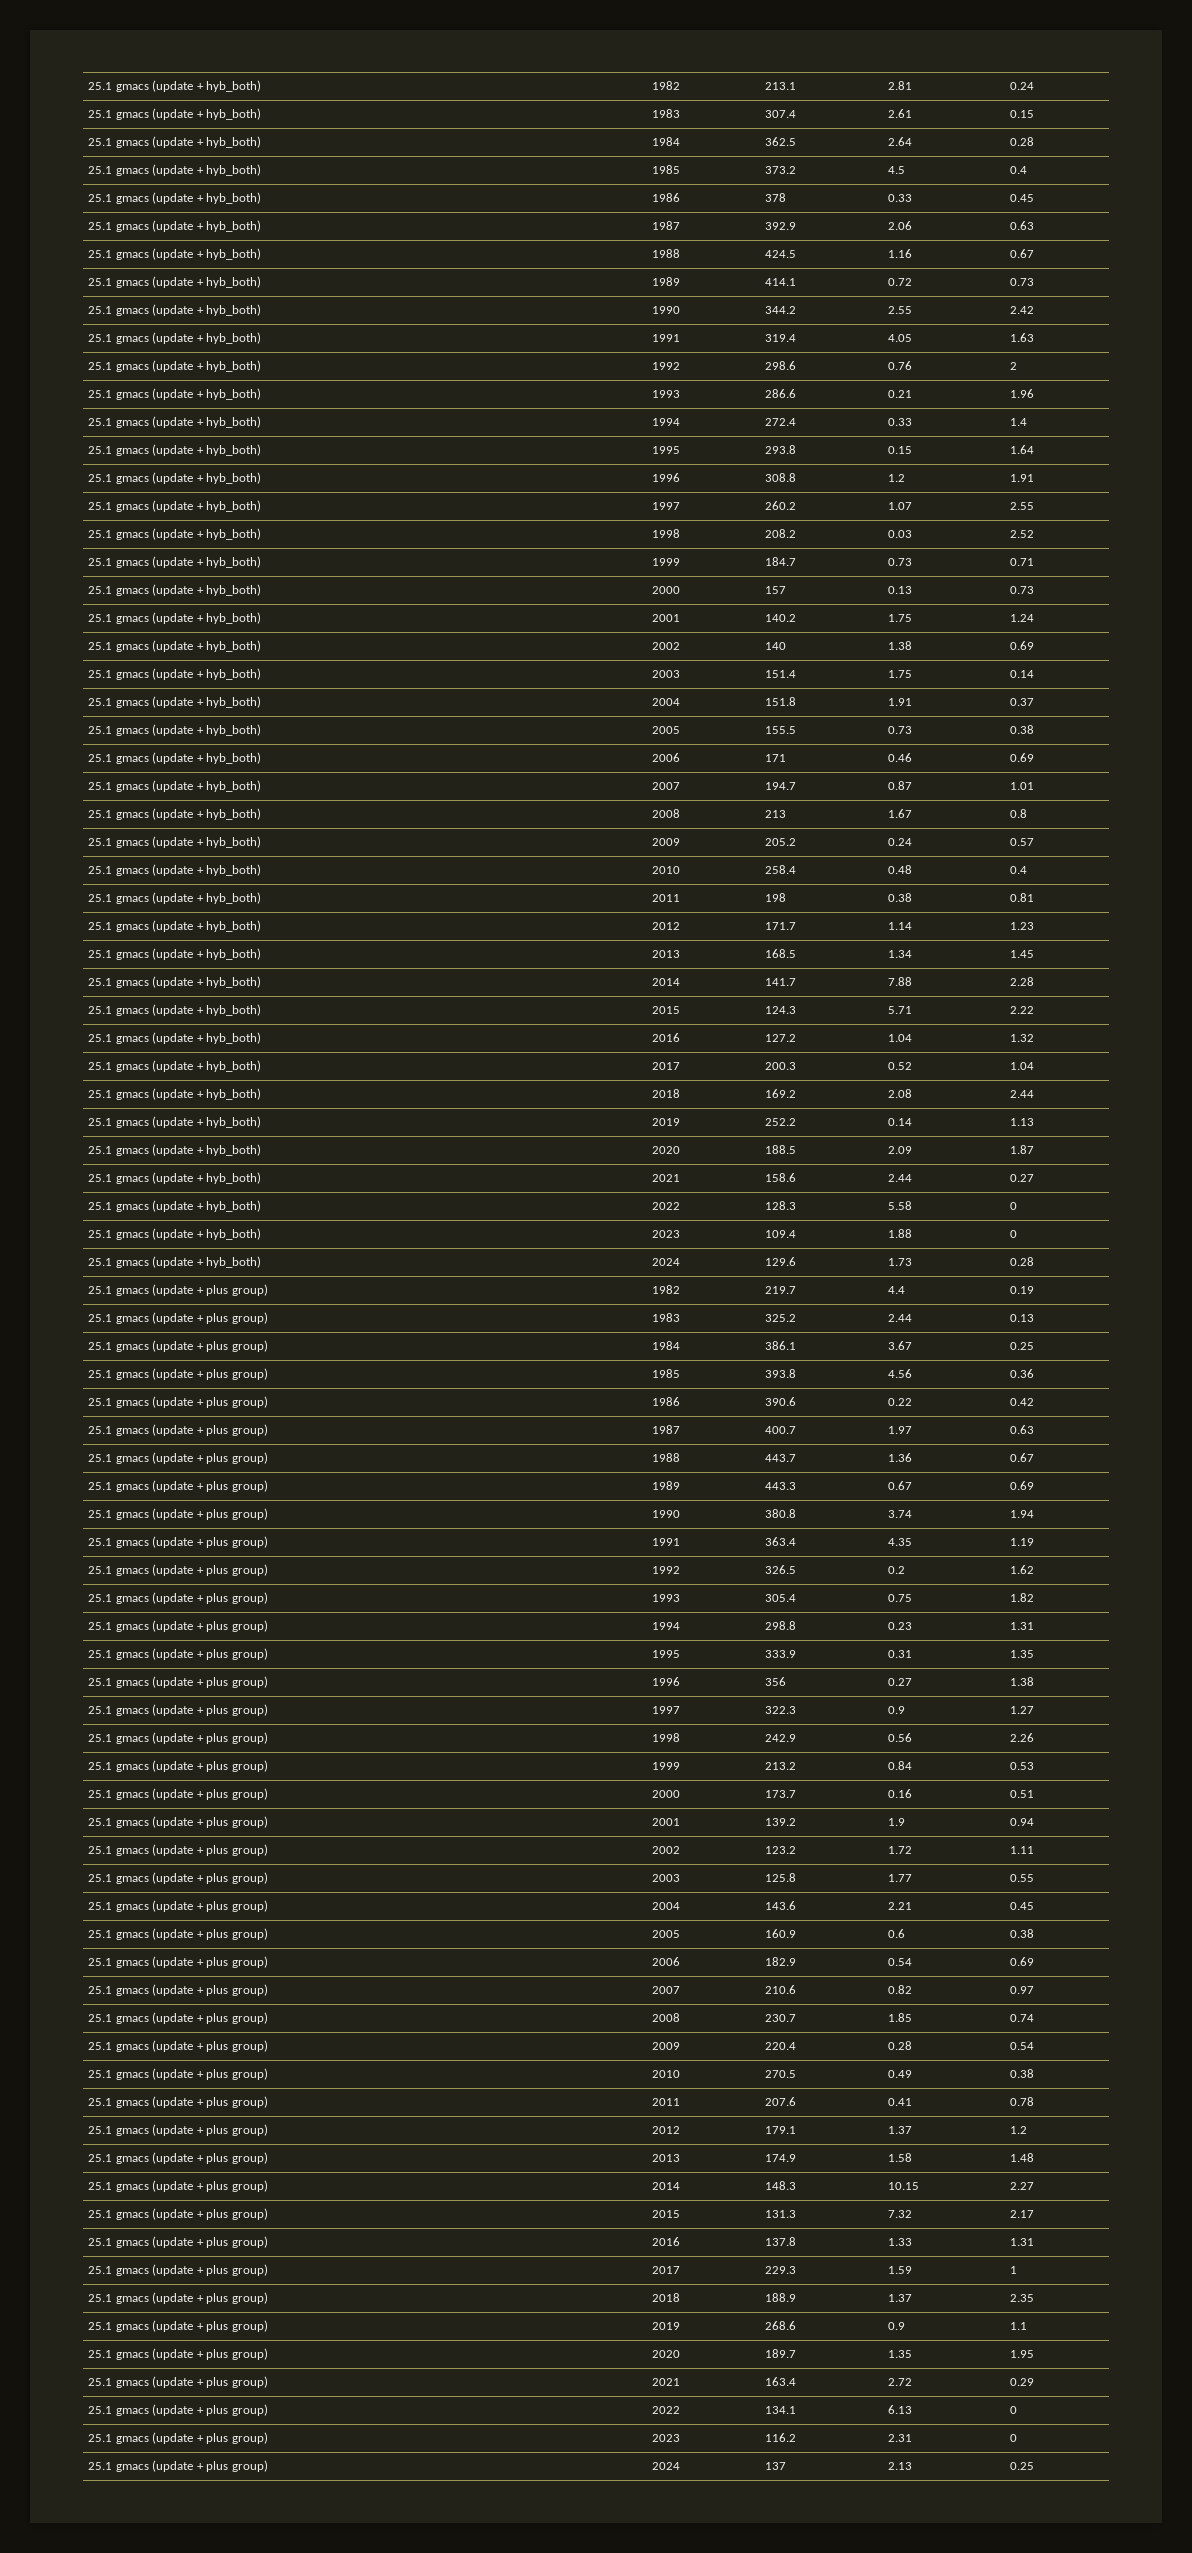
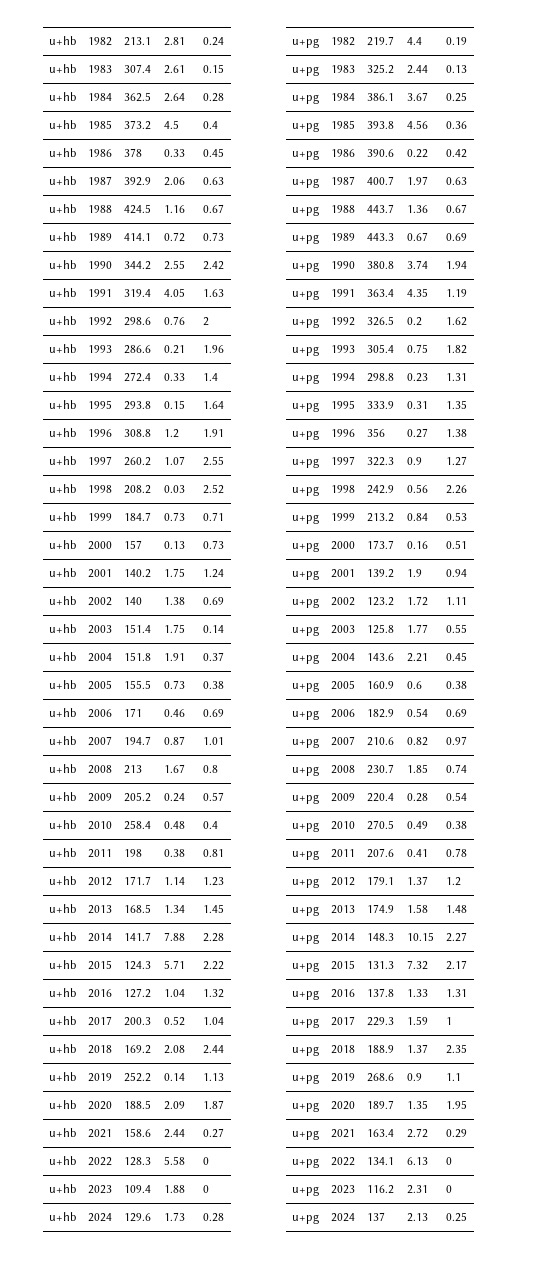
- 25.1 gmacs (update + hyb_both) | 1982 | 213.1 | 2.81 | 0.24
+ u+hb | 1982 | 213.1 | 2.81 | 0.24
- 25.1 gmacs (update + hyb_both) | 1983 | 307.4 | 2.61 | 0.15
+ u+hb | 1983 | 307.4 | 2.61 | 0.15
- 25.1 gmacs (update + hyb_both) | 1984 | 362.5 | 2.64 | 0.28
+ u+hb | 1984 | 362.5 | 2.64 | 0.28
- 25.1 gmacs (update + hyb_both) | 1985 | 373.2 | 4.5 | 0.4
+ u+hb | 1985 | 373.2 | 4.5 | 0.4
- 25.1 gmacs (update + hyb_both) | 1986 | 378 | 0.33 | 0.45
+ u+hb | 1986 | 378 | 0.33 | 0.45
- 25.1 gmacs (update + hyb_both) | 1987 | 392.9 | 2.06 | 0.63
+ u+hb | 1987 | 392.9 | 2.06 | 0.63
- 25.1 gmacs (update + hyb_both) | 1988 | 424.5 | 1.16 | 0.67
+ u+hb | 1988 | 424.5 | 1.16 | 0.67
- 25.1 gmacs (update + hyb_both) | 1989 | 414.1 | 0.72 | 0.73
+ u+hb | 1989 | 414.1 | 0.72 | 0.73
- 25.1 gmacs (update + hyb_both) | 1990 | 344.2 | 2.55 | 2.42
+ u+hb | 1990 | 344.2 | 2.55 | 2.42
- 25.1 gmacs (update + hyb_both) | 1991 | 319.4 | 4.05 | 1.63
+ u+hb | 1991 | 319.4 | 4.05 | 1.63
- 25.1 gmacs (update + hyb_both) | 1992 | 298.6 | 0.76 | 2
+ u+hb | 1992 | 298.6 | 0.76 | 2
- 25.1 gmacs (update + hyb_both) | 1993 | 286.6 | 0.21 | 1.96
+ u+hb | 1993 | 286.6 | 0.21 | 1.96
- 25.1 gmacs (update + hyb_both) | 1994 | 272.4 | 0.33 | 1.4
+ u+hb | 1994 | 272.4 | 0.33 | 1.4
- 25.1 gmacs (update + hyb_both) | 1995 | 293.8 | 0.15 | 1.64
+ u+hb | 1995 | 293.8 | 0.15 | 1.64
- 25.1 gmacs (update + hyb_both) | 1996 | 308.8 | 1.2 | 1.91
+ u+hb | 1996 | 308.8 | 1.2 | 1.91
- 25.1 gmacs (update + hyb_both) | 1997 | 260.2 | 1.07 | 2.55
+ u+hb | 1997 | 260.2 | 1.07 | 2.55
- 25.1 gmacs (update + hyb_both) | 1998 | 208.2 | 0.03 | 2.52
+ u+hb | 1998 | 208.2 | 0.03 | 2.52
- 25.1 gmacs (update + hyb_both) | 1999 | 184.7 | 0.73 | 0.71
+ u+hb | 1999 | 184.7 | 0.73 | 0.71
- 25.1 gmacs (update + hyb_both) | 2000 | 157 | 0.13 | 0.73
+ u+hb | 2000 | 157 | 0.13 | 0.73
- 25.1 gmacs (update + hyb_both) | 2001 | 140.2 | 1.75 | 1.24
+ u+hb | 2001 | 140.2 | 1.75 | 1.24
- 25.1 gmacs (update + hyb_both) | 2002 | 140 | 1.38 | 0.69
+ u+hb | 2002 | 140 | 1.38 | 0.69
- 25.1 gmacs (update + hyb_both) | 2003 | 151.4 | 1.75 | 0.14
+ u+hb | 2003 | 151.4 | 1.75 | 0.14
- 25.1 gmacs (update + hyb_both) | 2004 | 151.8 | 1.91 | 0.37
+ u+hb | 2004 | 151.8 | 1.91 | 0.37
- 25.1 gmacs (update + hyb_both) | 2005 | 155.5 | 0.73 | 0.38
+ u+hb | 2005 | 155.5 | 0.73 | 0.38
- 25.1 gmacs (update + hyb_both) | 2006 | 171 | 0.46 | 0.69
+ u+hb | 2006 | 171 | 0.46 | 0.69
- 25.1 gmacs (update + hyb_both) | 2007 | 194.7 | 0.87 | 1.01
+ u+hb | 2007 | 194.7 | 0.87 | 1.01
- 25.1 gmacs (update + hyb_both) | 2008 | 213 | 1.67 | 0.8
+ u+hb | 2008 | 213 | 1.67 | 0.8
- 25.1 gmacs (update + hyb_both) | 2009 | 205.2 | 0.24 | 0.57
+ u+hb | 2009 | 205.2 | 0.24 | 0.57
- 25.1 gmacs (update + hyb_both) | 2010 | 258.4 | 0.48 | 0.4
+ u+hb | 2010 | 258.4 | 0.48 | 0.4
- 25.1 gmacs (update + hyb_both) | 2011 | 198 | 0.38 | 0.81
+ u+hb | 2011 | 198 | 0.38 | 0.81
- 25.1 gmacs (update + hyb_both) | 2012 | 171.7 | 1.14 | 1.23
+ u+hb | 2012 | 171.7 | 1.14 | 1.23
- 25.1 gmacs (update + hyb_both) | 2013 | 168.5 | 1.34 | 1.45
+ u+hb | 2013 | 168.5 | 1.34 | 1.45
- 25.1 gmacs (update + hyb_both) | 2014 | 141.7 | 7.88 | 2.28
+ u+hb | 2014 | 141.7 | 7.88 | 2.28
- 25.1 gmacs (update + hyb_both) | 2015 | 124.3 | 5.71 | 2.22
+ u+hb | 2015 | 124.3 | 5.71 | 2.22
- 25.1 gmacs (update + hyb_both) | 2016 | 127.2 | 1.04 | 1.32
+ u+hb | 2016 | 127.2 | 1.04 | 1.32
- 25.1 gmacs (update + hyb_both) | 2017 | 200.3 | 0.52 | 1.04
+ u+hb | 2017 | 200.3 | 0.52 | 1.04
- 25.1 gmacs (update + hyb_both) | 2018 | 169.2 | 2.08 | 2.44
+ u+hb | 2018 | 169.2 | 2.08 | 2.44
- 25.1 gmacs (update + hyb_both) | 2019 | 252.2 | 0.14 | 1.13
+ u+hb | 2019 | 252.2 | 0.14 | 1.13
- 25.1 gmacs (update + hyb_both) | 2020 | 188.5 | 2.09 | 1.87
+ u+hb | 2020 | 188.5 | 2.09 | 1.87
- 25.1 gmacs (update + hyb_both) | 2021 | 158.6 | 2.44 | 0.27
+ u+hb | 2021 | 158.6 | 2.44 | 0.27
- 25.1 gmacs (update + hyb_both) | 2022 | 128.3 | 5.58 | 0
+ u+hb | 2022 | 128.3 | 5.58 | 0
- 25.1 gmacs (update + hyb_both) | 2023 | 109.4 | 1.88 | 0
+ u+hb | 2023 | 109.4 | 1.88 | 0
- 25.1 gmacs (update + hyb_both) | 2024 | 129.6 | 1.73 | 0.28
+ u+hb | 2024 | 129.6 | 1.73 | 0.28
- 25.1 gmacs (update + plus group) | 1982 | 219.7 | 4.4 | 0.19
- 25.1 gmacs (update + plus group) | 1983 | 325.2 | 2.44 | 0.13
- 25.1 gmacs (update + plus group) | 1984 | 386.1 | 3.67 | 0.25
- 25.1 gmacs (update + plus group) | 1985 | 393.8 | 4.56 | 0.36
- 25.1 gmacs (update + plus group) | 1986 | 390.6 | 0.22 | 0.42
- 25.1 gmacs (update + plus group) | 1987 | 400.7 | 1.97 | 0.63
- 25.1 gmacs (update + plus group) | 1988 | 443.7 | 1.36 | 0.67
- 25.1 gmacs (update + plus group) | 1989 | 443.3 | 0.67 | 0.69
- 25.1 gmacs (update + plus group) | 1990 | 380.8 | 3.74 | 1.94
- 25.1 gmacs (update + plus group) | 1991 | 363.4 | 4.35 | 1.19
- 25.1 gmacs (update + plus group) | 1992 | 326.5 | 0.2 | 1.62
- 25.1 gmacs (update + plus group) | 1993 | 305.4 | 0.75 | 1.82
- 25.1 gmacs (update + plus group) | 1994 | 298.8 | 0.23 | 1.31
- 25.1 gmacs (update + plus group) | 1995 | 333.9 | 0.31 | 1.35
- 25.1 gmacs (update + plus group) | 1996 | 356 | 0.27 | 1.38
- 25.1 gmacs (update + plus group) | 1997 | 322.3 | 0.9 | 1.27
- 25.1 gmacs (update + plus group) | 1998 | 242.9 | 0.56 | 2.26
- 25.1 gmacs (update + plus group) | 1999 | 213.2 | 0.84 | 0.53
- 25.1 gmacs (update + plus group) | 2000 | 173.7 | 0.16 | 0.51
- 25.1 gmacs (update + plus group) | 2001 | 139.2 | 1.9 | 0.94
- 25.1 gmacs (update + plus group) | 2002 | 123.2 | 1.72 | 1.11
- 25.1 gmacs (update + plus group) | 2003 | 125.8 | 1.77 | 0.55
- 25.1 gmacs (update + plus group) | 2004 | 143.6 | 2.21 | 0.45
- 25.1 gmacs (update + plus group) | 2005 | 160.9 | 0.6 | 0.38
- 25.1 gmacs (update + plus group) | 2006 | 182.9 | 0.54 | 0.69
- 25.1 gmacs (update + plus group) | 2007 | 210.6 | 0.82 | 0.97
- 25.1 gmacs (update + plus group) | 2008 | 230.7 | 1.85 | 0.74
- 25.1 gmacs (update + plus group) | 2009 | 220.4 | 0.28 | 0.54
- 25.1 gmacs (update + plus group) | 2010 | 270.5 | 0.49 | 0.38
- 25.1 gmacs (update + plus group) | 2011 | 207.6 | 0.41 | 0.78
- 25.1 gmacs (update + plus group) | 2012 | 179.1 | 1.37 | 1.2
- 25.1 gmacs (update + plus group) | 2013 | 174.9 | 1.58 | 1.48
- 25.1 gmacs (update + plus group) | 2014 | 148.3 | 10.15 | 2.27
- 25.1 gmacs (update + plus group) | 2015 | 131.3 | 7.32 | 2.17
- 25.1 gmacs (update + plus group) | 2016 | 137.8 | 1.33 | 1.31
- 25.1 gmacs (update + plus group) | 2017 | 229.3 | 1.59 | 1
- 25.1 gmacs (update + plus group) | 2018 | 188.9 | 1.37 | 2.35
- 25.1 gmacs (update + plus group) | 2019 | 268.6 | 0.9 | 1.1
- 25.1 gmacs (update + plus group) | 2020 | 189.7 | 1.35 | 1.95
- 25.1 gmacs (update + plus group) | 2021 | 163.4 | 2.72 | 0.29
- 25.1 gmacs (update + plus group) | 2022 | 134.1 | 6.13 | 0
- 25.1 gmacs (update + plus group) | 2023 | 116.2 | 2.31 | 0
- 25.1 gmacs (update + plus group) | 2024 | 137 | 2.13 | 0.25
+ u+pg | 1982 | 219.7 | 4.4 | 0.19
+ u+pg | 1983 | 325.2 | 2.44 | 0.13
+ u+pg | 1984 | 386.1 | 3.67 | 0.25
+ u+pg | 1985 | 393.8 | 4.56 | 0.36
+ u+pg | 1986 | 390.6 | 0.22 | 0.42
+ u+pg | 1987 | 400.7 | 1.97 | 0.63
+ u+pg | 1988 | 443.7 | 1.36 | 0.67
+ u+pg | 1989 | 443.3 | 0.67 | 0.69
+ u+pg | 1990 | 380.8 | 3.74 | 1.94
+ u+pg | 1991 | 363.4 | 4.35 | 1.19
+ u+pg | 1992 | 326.5 | 0.2 | 1.62
+ u+pg | 1993 | 305.4 | 0.75 | 1.82
+ u+pg | 1994 | 298.8 | 0.23 | 1.31
+ u+pg | 1995 | 333.9 | 0.31 | 1.35
+ u+pg | 1996 | 356 | 0.27 | 1.38
+ u+pg | 1997 | 322.3 | 0.9 | 1.27
+ u+pg | 1998 | 242.9 | 0.56 | 2.26
+ u+pg | 1999 | 213.2 | 0.84 | 0.53
+ u+pg | 2000 | 173.7 | 0.16 | 0.51
+ u+pg | 2001 | 139.2 | 1.9 | 0.94
+ u+pg | 2002 | 123.2 | 1.72 | 1.11
+ u+pg | 2003 | 125.8 | 1.77 | 0.55
+ u+pg | 2004 | 143.6 | 2.21 | 0.45
+ u+pg | 2005 | 160.9 | 0.6 | 0.38
+ u+pg | 2006 | 182.9 | 0.54 | 0.69
+ u+pg | 2007 | 210.6 | 0.82 | 0.97
+ u+pg | 2008 | 230.7 | 1.85 | 0.74
+ u+pg | 2009 | 220.4 | 0.28 | 0.54
+ u+pg | 2010 | 270.5 | 0.49 | 0.38
+ u+pg | 2011 | 207.6 | 0.41 | 0.78
+ u+pg | 2012 | 179.1 | 1.37 | 1.2
+ u+pg | 2013 | 174.9 | 1.58 | 1.48
+ u+pg | 2014 | 148.3 | 10.15 | 2.27
+ u+pg | 2015 | 131.3 | 7.32 | 2.17
+ u+pg | 2016 | 137.8 | 1.33 | 1.31
+ u+pg | 2017 | 229.3 | 1.59 | 1
+ u+pg | 2018 | 188.9 | 1.37 | 2.35
+ u+pg | 2019 | 268.6 | 0.9 | 1.1
+ u+pg | 2020 | 189.7 | 1.35 | 1.95
+ u+pg | 2021 | 163.4 | 2.72 | 0.29
+ u+pg | 2022 | 134.1 | 6.13 | 0
+ u+pg | 2023 | 116.2 | 2.31 | 0
+ u+pg | 2024 | 137 | 2.13 | 0.25

